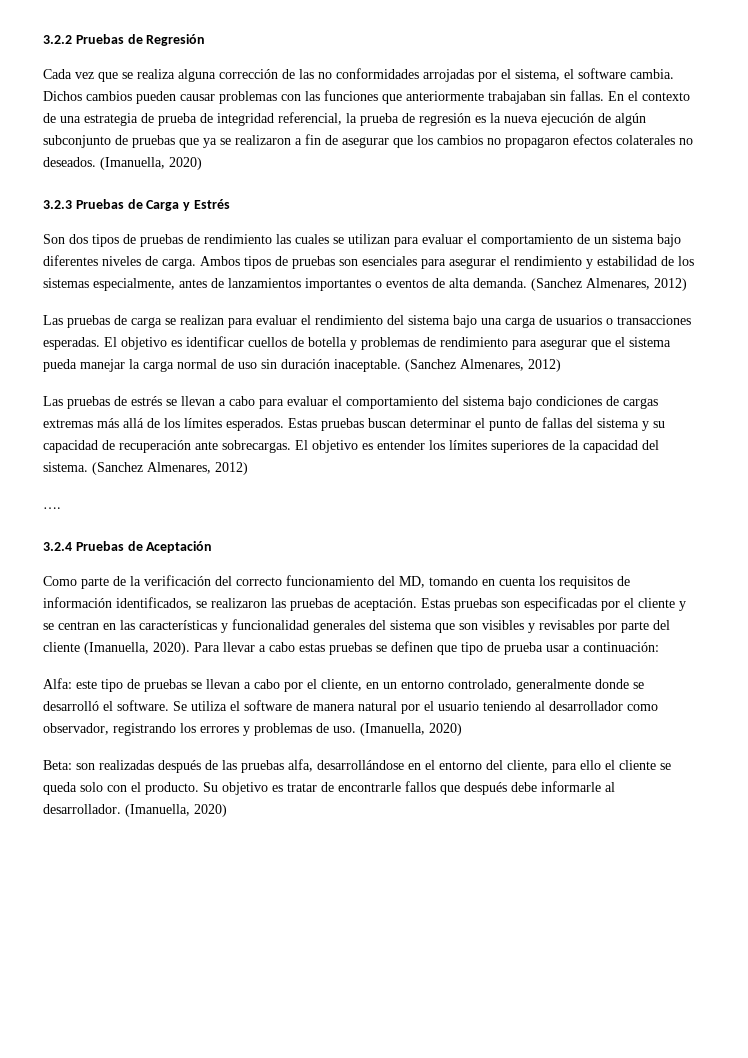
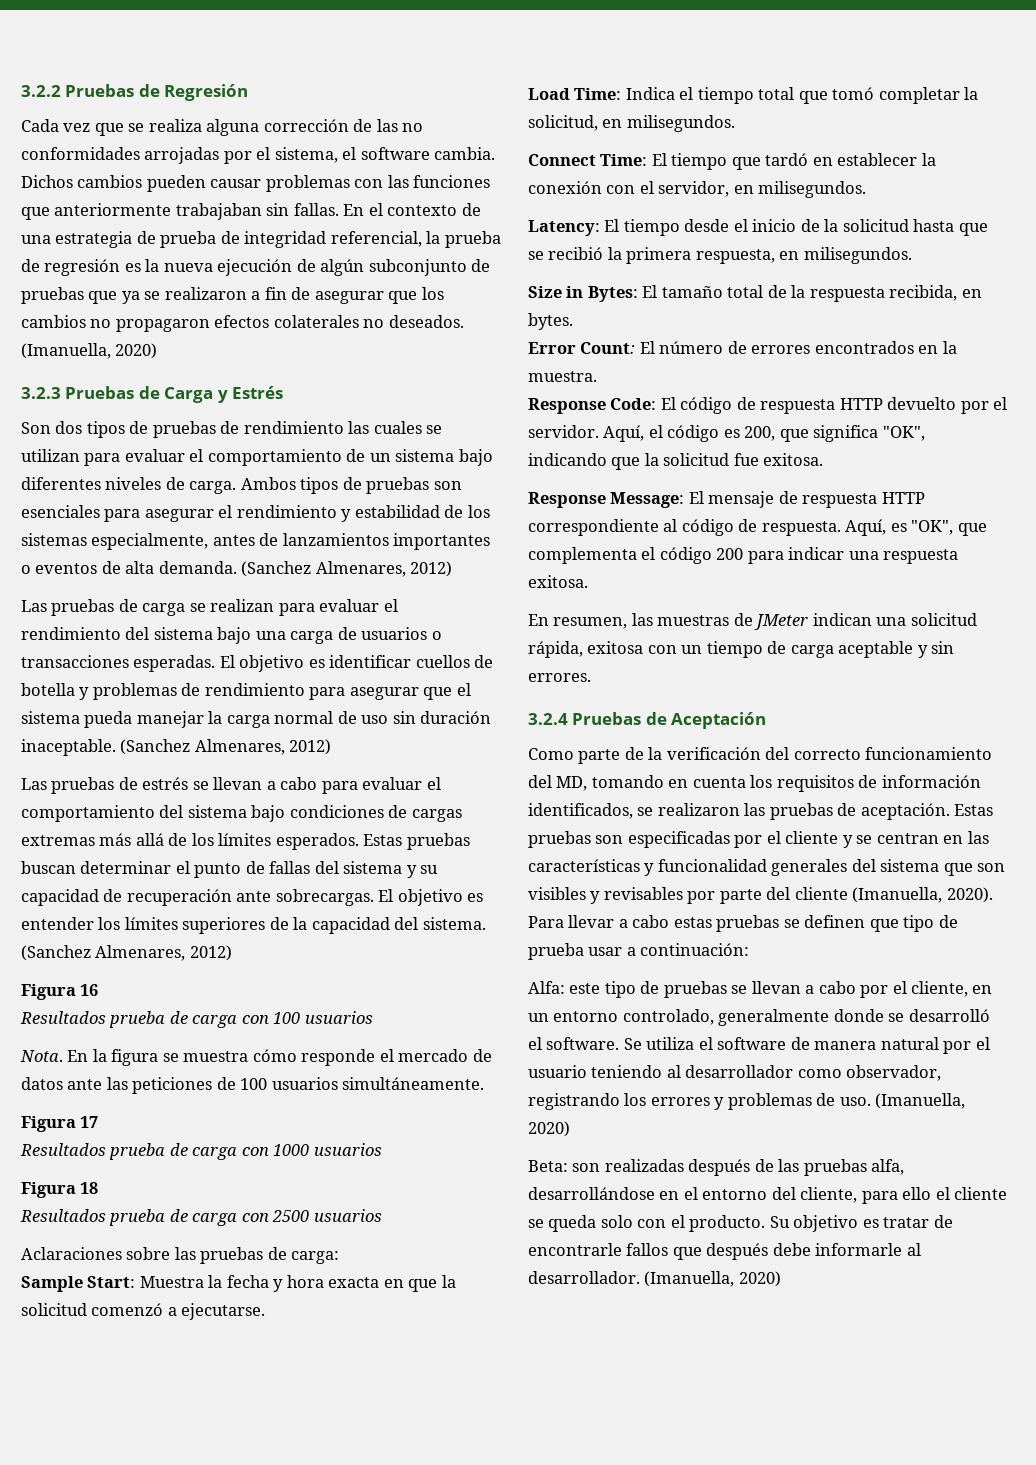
- ….
+ Figura 16
+ Resultados prueba de carga con 100 usuarios
+ Nota. En la figura se muestra cómo responde el mercado de datos ante las peticiones de 100 usuarios simultáneamente.
+ Figura 17
+ Resultados prueba de carga con 1000 usuarios
+ Figura 18
+ Resultados prueba de carga con 2500 usuarios
+ Aclaraciones sobre las pruebas de carga:
+ Sample Start: Muestra la fecha y hora exacta en que la solicitud comenzó a ejecutarse.
+ Load Time: Indica el tiempo total que tomó completar la solicitud, en milisegundos.
+ Connect Time: El tiempo que tardó en establecer la conexión con el servidor, en milisegundos.
+ Latency: El tiempo desde el inicio de la solicitud hasta que se recibió la primera respuesta, en milisegundos.
+ Size in Bytes: El tamaño total de la respuesta recibida, en bytes.
+ Error Count: El número de errores encontrados en la muestra.
+ Response Code: El código de respuesta HTTP devuelto por el servidor. Aquí, el código es 200, que significa "OK", indicando que la solicitud fue exitosa.
+ Response Message: El mensaje de respuesta HTTP correspondiente al código de respuesta. Aquí, es "OK", que complementa el código 200 para indicar una respuesta exitosa.
+ En resumen, las muestras de JMeter indican una solicitud rápida, exitosa con un tiempo de carga aceptable y sin errores.

